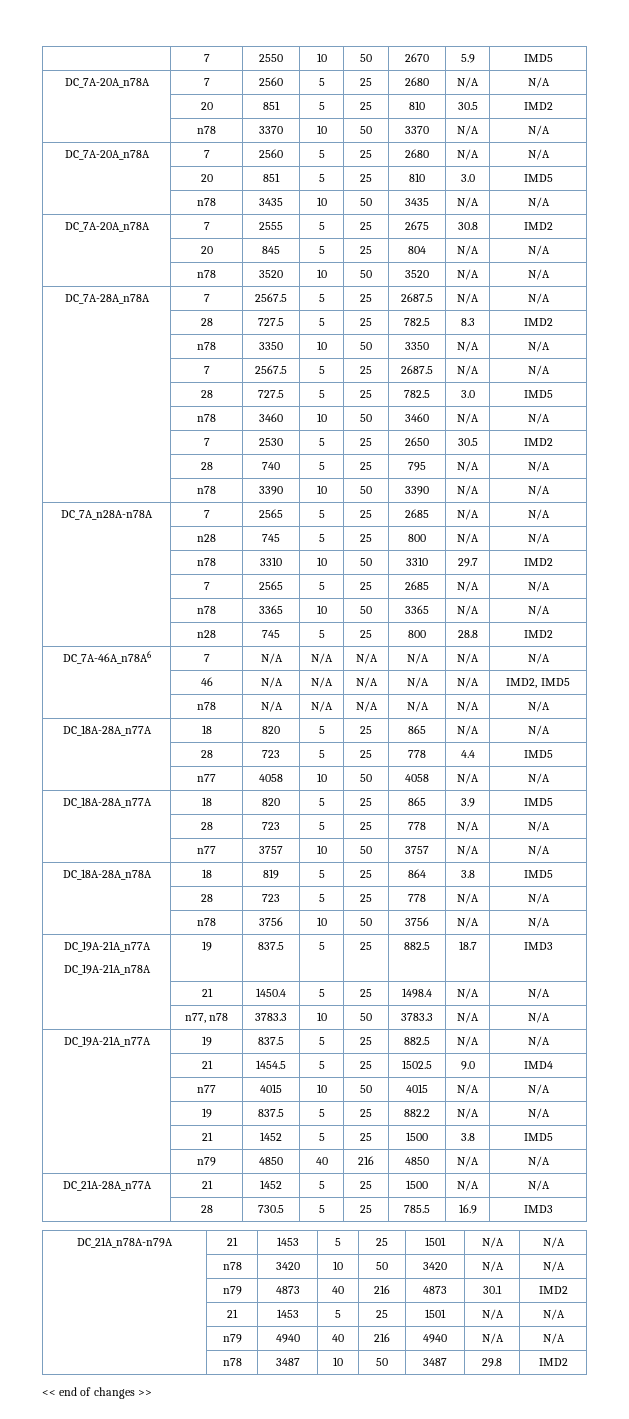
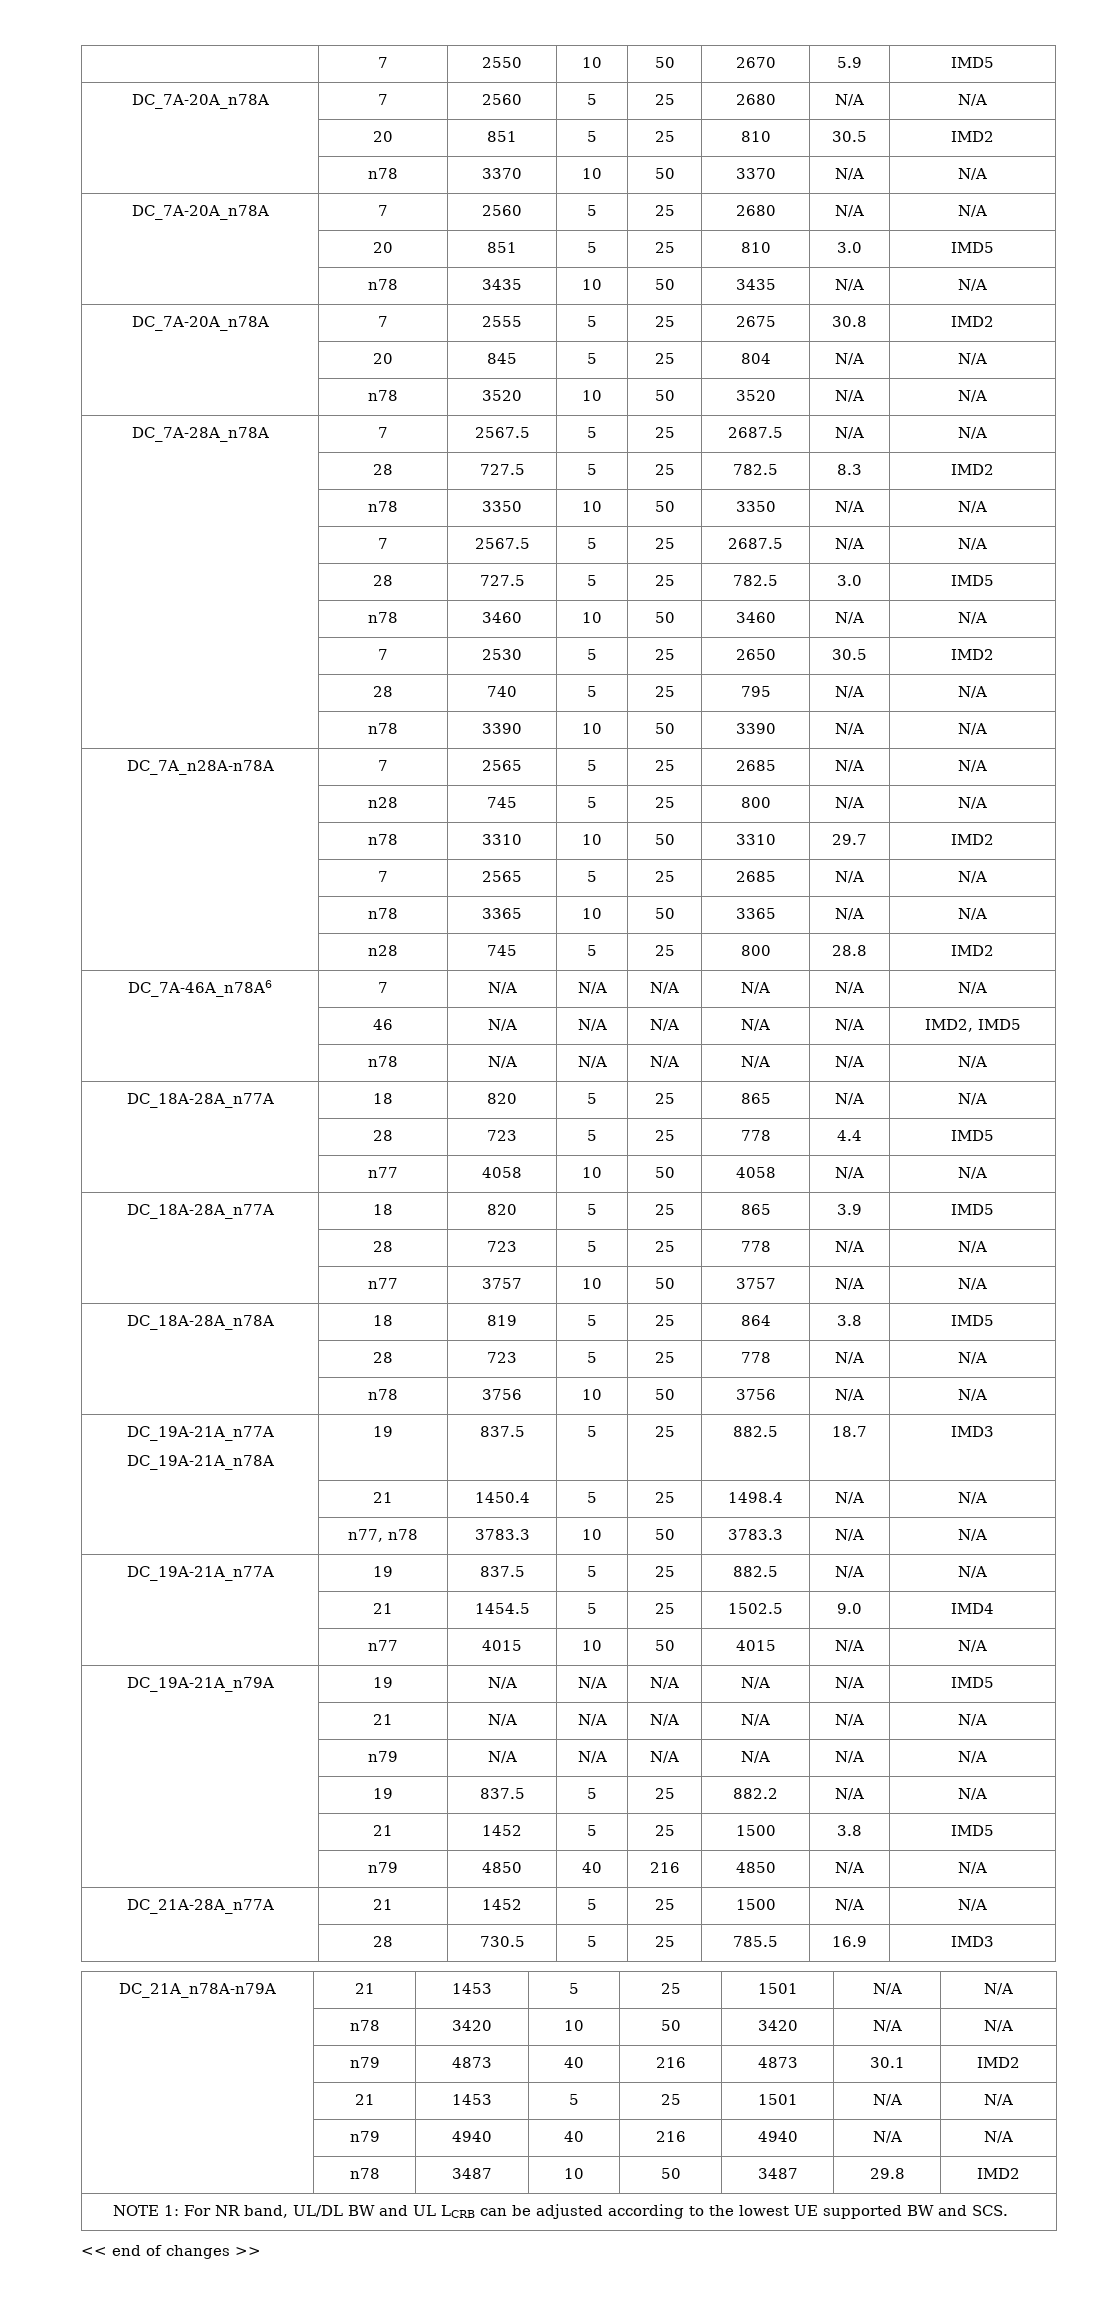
+ DC_19A-21A_n79A | 19 | N/A | N/A | N/A | N/A | N/A | IMD5
+ | 21 | N/A | N/A | N/A | N/A | N/A | N/A
+ | n79 | N/A | N/A | N/A | N/A | N/A | N/A
+ NOTE 1: For NR band, UL/DL BW and UL LCRB can be adjusted according to the lowest UE supported BW and SCS.

